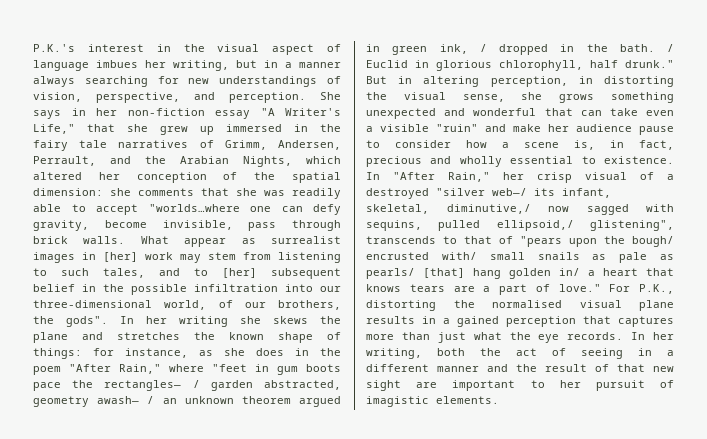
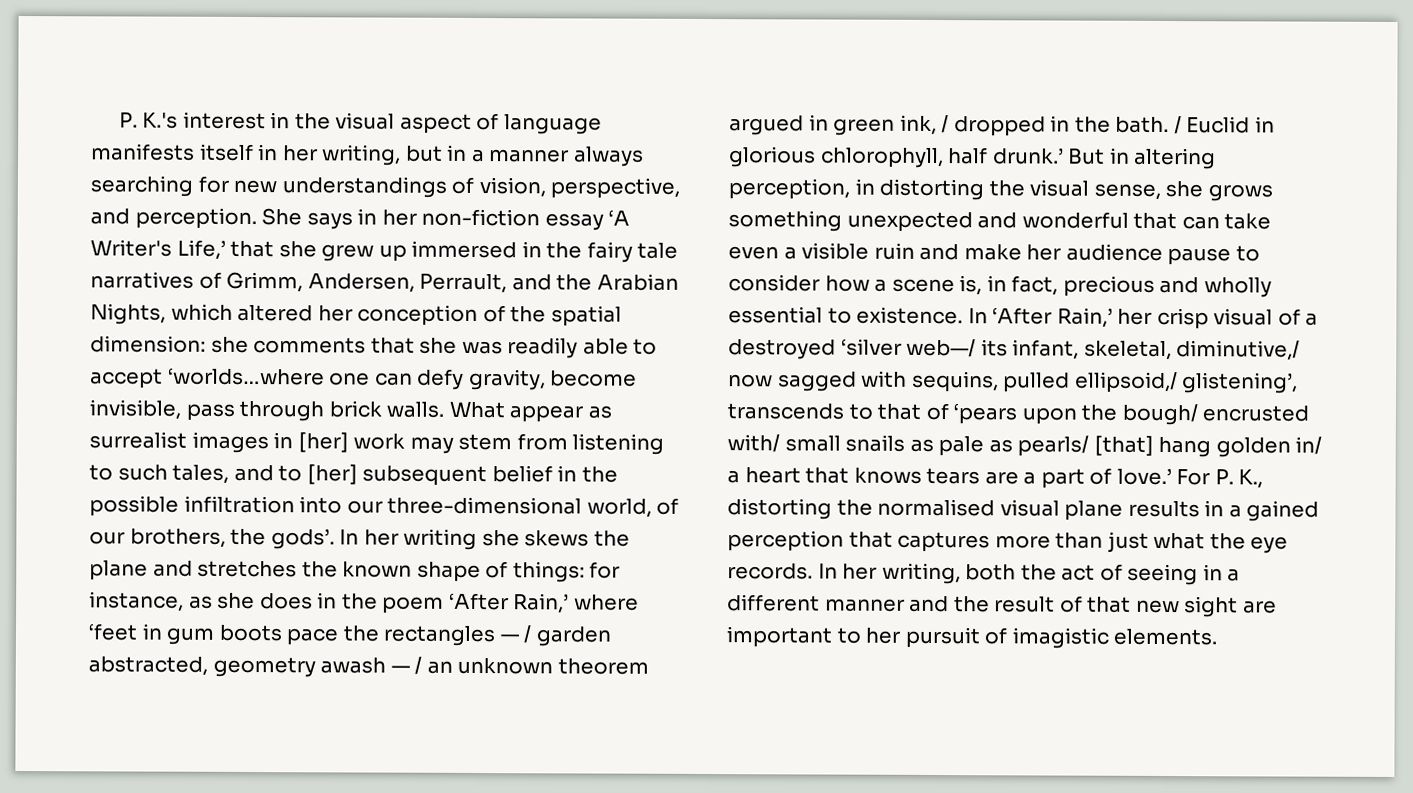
- P.K.'s interest in the visual aspect of language imbues her writing, but in a manner always searching for new understandings of vision, perspective, and perception.
+ P. K.'s interest in the visual aspect of language manifests itself in her writing, but in a manner always searching for new understandings of vision, perspective, and perception.
- She says in her non-fiction essay "A Writer's Life," that she grew up immersed in the fairy tale narratives of Grimm, Andersen, Perrault, and the Arabian Nights, which altered her conception of the spatial dimension: she comments that she was readily able to accept "worlds…where one can defy gravity, become invisible, pass through brick walls.
+ She says in her non-fiction essay ‘A Writer's Life,’ that she grew up immersed in the fairy tale narratives of Grimm, Andersen, Perrault, and the Arabian Nights, which altered her conception of the spatial dimension: she comments that she was readily able to accept ‘worlds…where one can defy gravity, become invisible, pass through brick walls.
- What appear as surrealist images in [her] work may stem from listening to such tales, and to [her] subsequent belief in the possible infiltration into our three-dimensional world, of our brothers, the gods".
+ What appear as surrealist images in [her] work may stem from listening to such tales, and to [her] subsequent belief in the possible infiltration into our three-dimensional world, of our brothers, the gods’.
- In her writing she skews the plane and stretches the known shape of things: for instance, as she does in the poem "After Rain," where "feet in gum boots pace the rectangles— / garden abstracted, geometry awash— / an unknown theorem argued in green ink, / dropped in the bath.
+ In her writing she skews the plane and stretches the known shape of things: for instance, as she does in the poem ‘After Rain,’ where ‘feet in gum boots pace the rectangles — / garden abstracted, geometry awash — / an unknown theorem argued in green ink, / dropped in the bath.
- / Euclid in glorious chlorophyll, half drunk."
+ / Euclid in glorious chlorophyll, half drunk.’
- But in altering perception, in distorting the visual sense, she grows something unexpected and wonderful that can take even a visible "ruin" and make her audience pause to consider how a scene is, in fact, precious and wholly essential to existence.
+ But in altering perception, in distorting the visual sense, she grows something unexpected and wonderful that can take even a visible ruin and make her audience pause to consider how a scene is, in fact, precious and wholly essential to existence.
- In "After Rain," her crisp visual of a destroyed "silver web—/ its infant, skeletal, diminutive,/ now sagged with sequins, pulled ellipsoid,/ glistening", transcends to that of "pears upon the bough/ encrusted with/ small snails as pale as pearls/ [that] hang golden in/ a heart that knows tears are a part of love." For P.K., distorting the normalised visual plane results in a gained perception that captures more than just what the eye records.
+ In ‘After Rain,’ her crisp visual of a destroyed ‘silver web—/ its infant, skeletal, diminutive,/ now sagged with sequins, pulled ellipsoid,/ glistening’, transcends to that of ‘pears upon the bough/ encrusted with/ small snails as pale as pearls/ [that] hang golden in/ a heart that knows tears are a part of love.’ For P. K., distorting the normalised visual plane results in a gained perception that captures more than just what the eye records.

